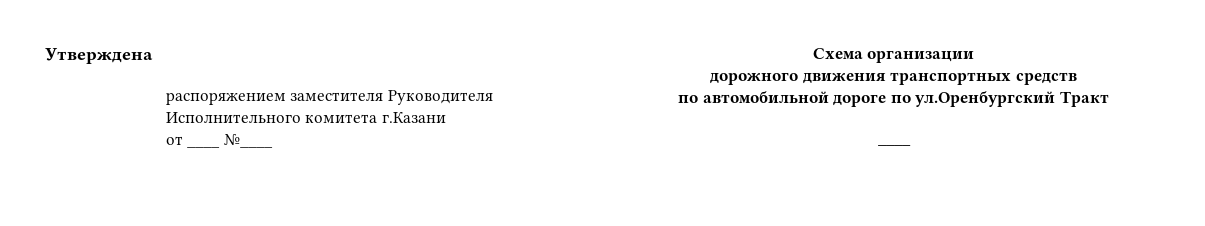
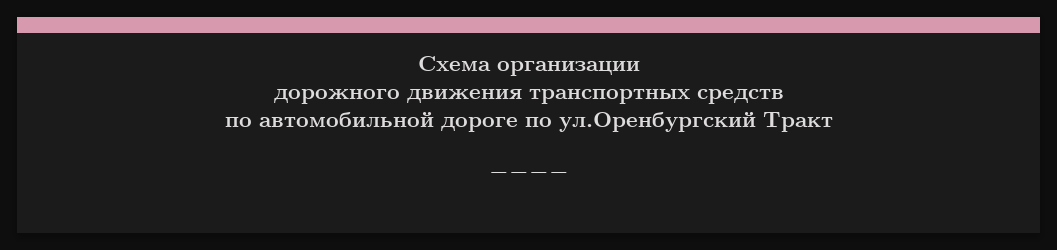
- Утверждена
- распоряжением заместителя Руководителя Исполнительного комитета г.Казани
- от ____ №____

